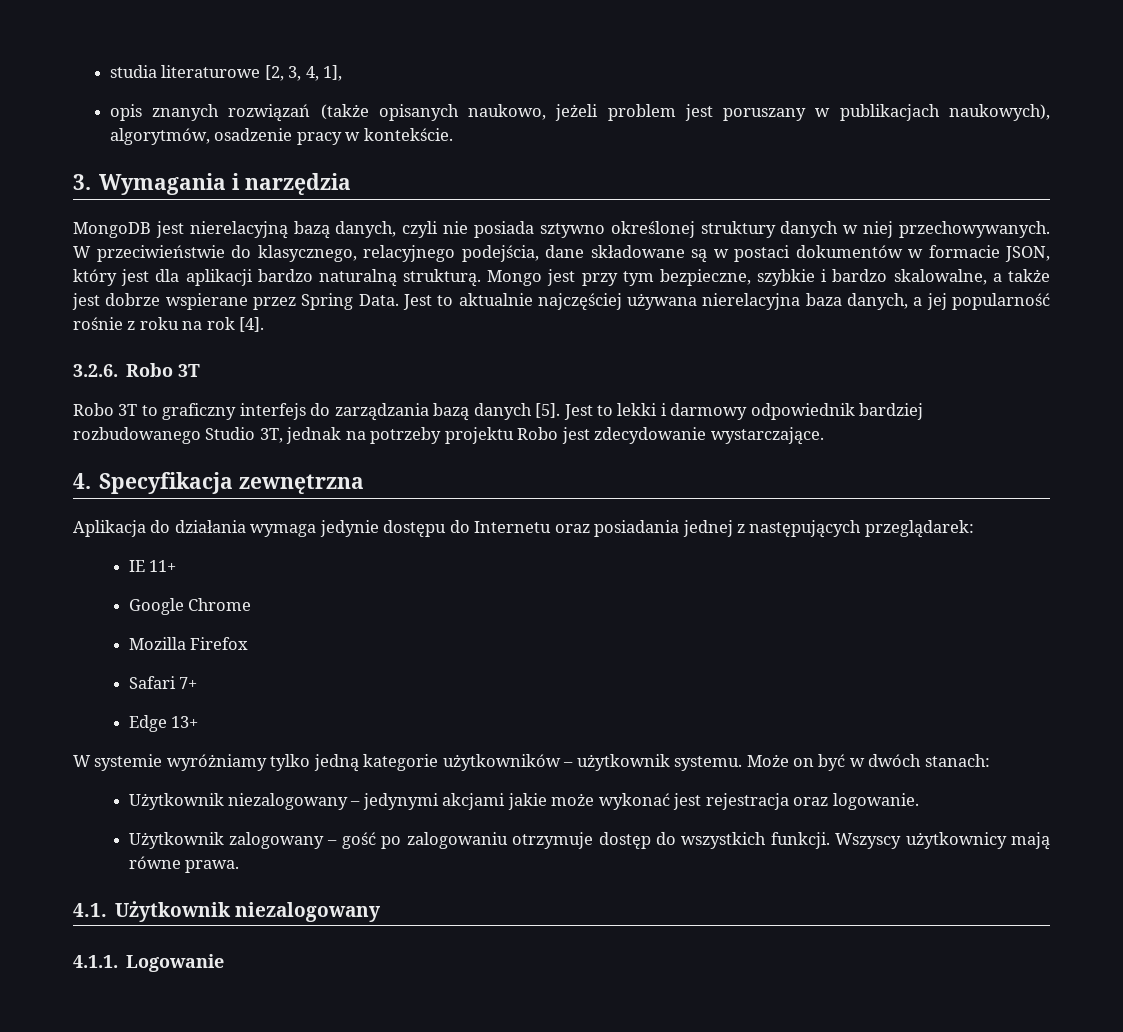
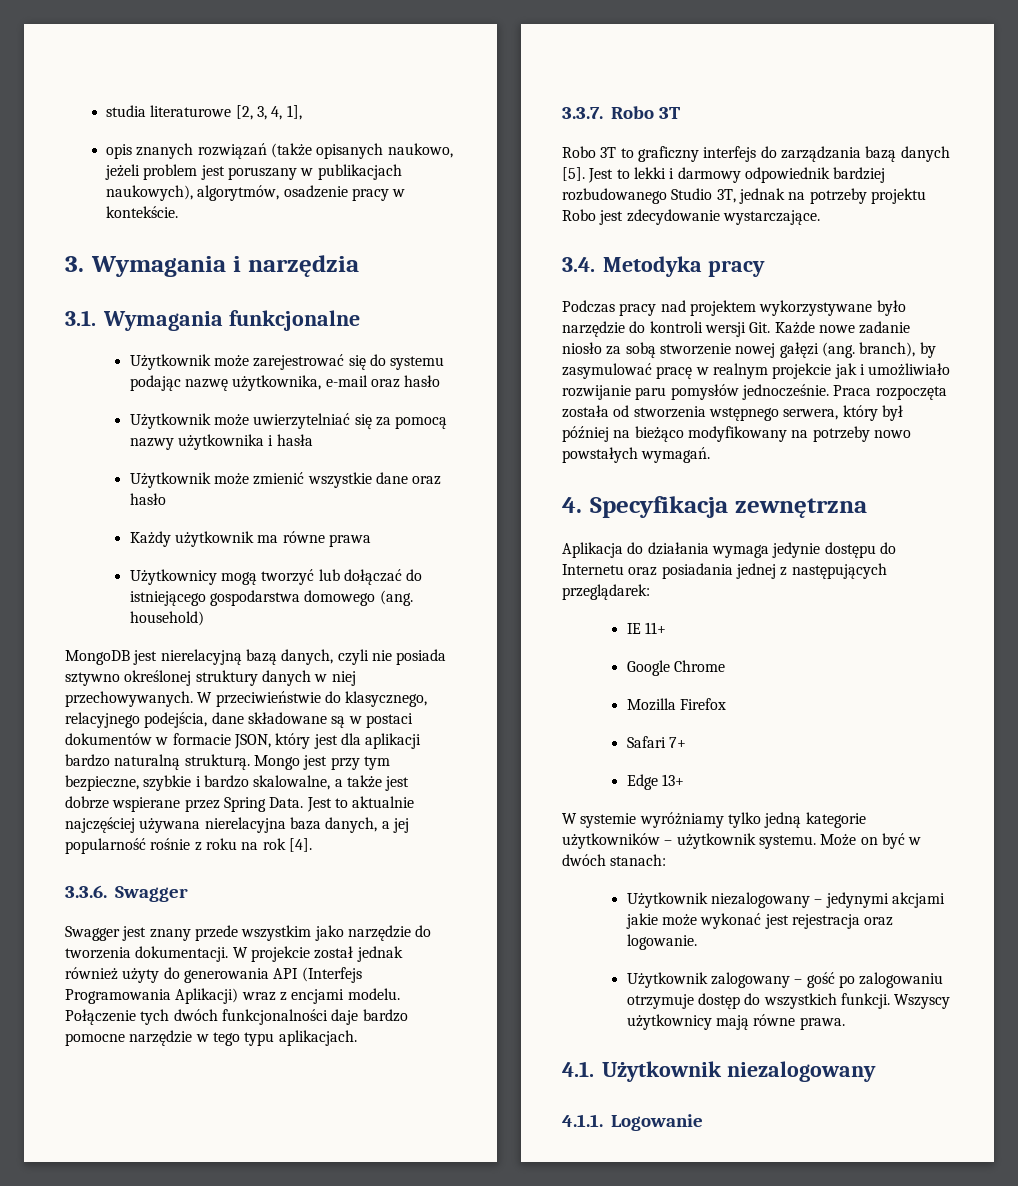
+ 3.1. Wymagania funkcjonalne
+ Użytkownik może zarejestrować się do systemu podając nazwę użytkownika, e-mail oraz hasło
+ Użytkownik może uwierzytelniać się za pomocą nazwy użytkownika i hasła
+ Użytkownik może zmienić wszystkie dane oraz hasło
+ Każdy użytkownik ma równe prawa
+ Użytkownicy mogą tworzyć lub dołączać do istniejącego gospodarstwa domowego (ang. household)
- 3.2.6. Robo 3T
+ 3.3.6. Swagger
+ Swagger jest znany przede wszystkim jako narzędzie do tworzenia dokumentacji. W projekcie został jednak również użyty do generowania API (Interfejs Programowania Aplikacji) wraz z encjami modelu. Połączenie tych dwóch funkcjonalności daje bardzo pomocne narzędzie w tego typu aplikacjach.
+ 3.3.7. Robo 3T
+ 3.4. Metodyka pracy
+ Podczas pracy nad projektem wykorzystywane było narzędzie do kontroli wersji Git. Każde nowe zadanie niosło za sobą stworzenie nowej gałęzi (ang. branch), by zasymulować pracę w realnym projekcie jak i umożliwiało rozwijanie paru pomysłów jednocześnie. Praca rozpoczęta została od stworzenia wstępnego serwera, który był później na bieżąco modyfikowany na potrzeby nowo powstałych wymagań.

